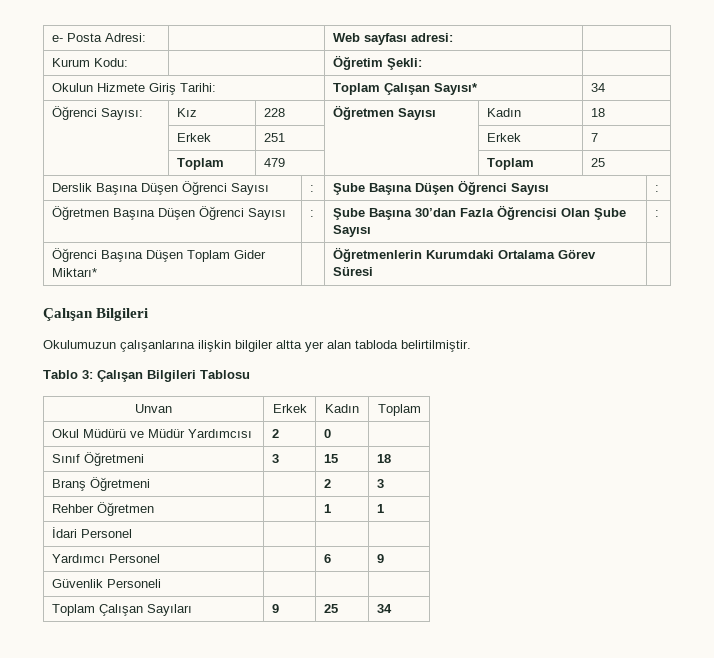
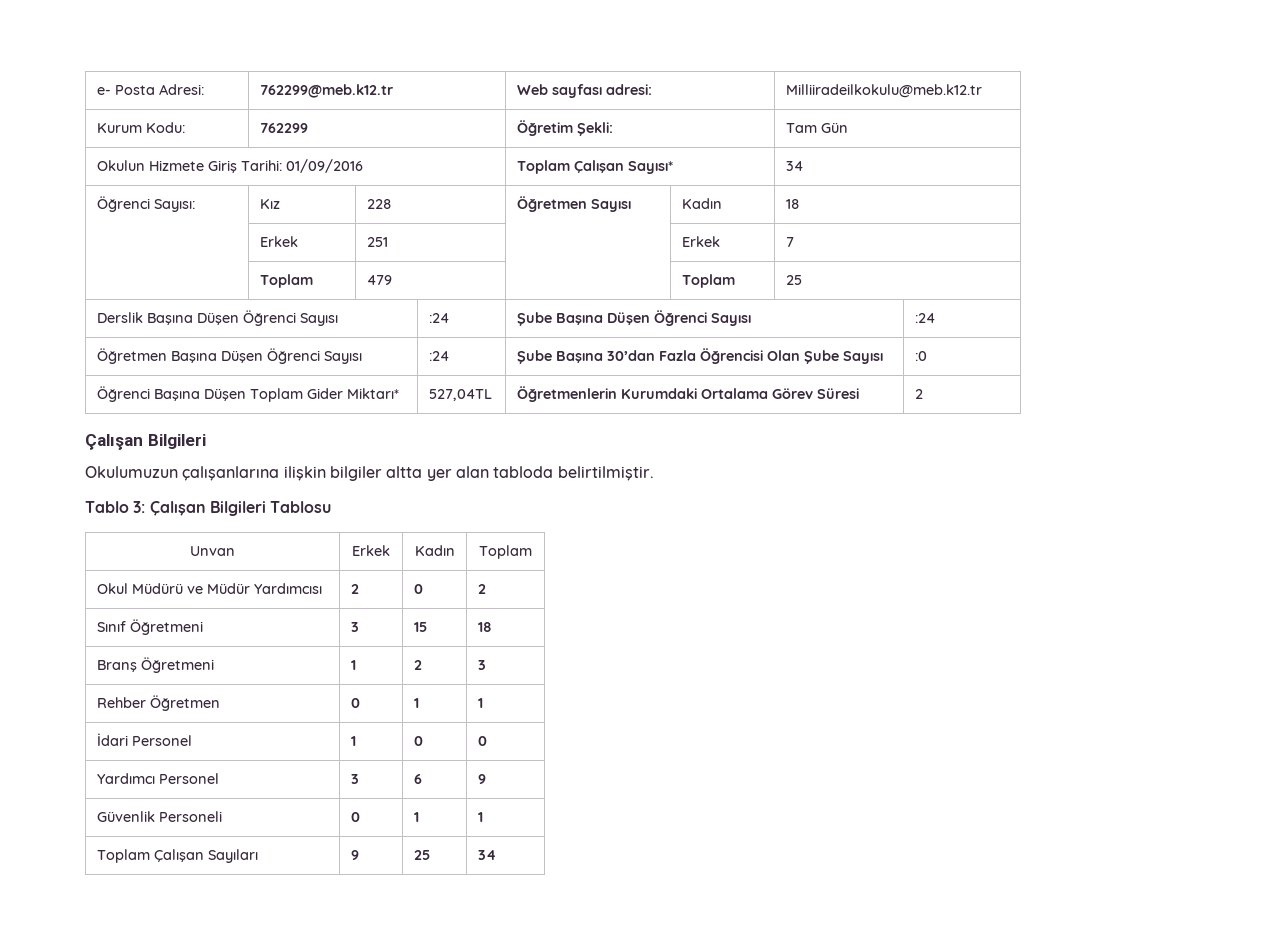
- e- Posta Adresi: | | Web sayfası adresi: |
+ e- Posta Adresi: | 762299@meb.k12.tr | Web sayfası adresi: | Milliiradeilkokulu@meb.k12.tr
- Kurum Kodu: | | Öğretim Şekli: |
+ Kurum Kodu: | 762299 | Öğretim Şekli: | Tam Gün
- Okulun Hizmete Giriş Tarihi: | Toplam Çalışan Sayısı* | 34
+ Okulun Hizmete Giriş Tarihi: 01/09/2016 | Toplam Çalışan Sayısı* | 34
- Derslik Başına Düşen Öğrenci Sayısı | : | Şube Başına Düşen Öğrenci Sayısı | :
+ Derslik Başına Düşen Öğrenci Sayısı | :24 | Şube Başına Düşen Öğrenci Sayısı | :24
- Öğretmen Başına Düşen Öğrenci Sayısı | : | Şube Başına 30’dan Fazla Öğrencisi Olan Şube Sayısı | :
+ Öğretmen Başına Düşen Öğrenci Sayısı | :24 | Şube Başına 30’dan Fazla Öğrencisi Olan Şube Sayısı | :0
- Öğrenci Başına Düşen Toplam Gider Miktarı* | | Öğretmenlerin Kurumdaki Ortalama Görev Süresi |
+ Öğrenci Başına Düşen Toplam Gider Miktarı* | 527,04TL | Öğretmenlerin Kurumdaki Ortalama Görev Süresi | 2
- Okul Müdürü ve Müdür Yardımcısı | 2 | 0 |
+ Okul Müdürü ve Müdür Yardımcısı | 2 | 0 | 2
- Branş Öğretmeni | | 2 | 3
+ Branş Öğretmeni | 1 | 2 | 3
- Rehber Öğretmen | | 1 | 1
+ Rehber Öğretmen | 0 | 1 | 1
- İdari Personel | | |
+ İdari Personel | 1 | 0 | 0
- Yardımcı Personel | | 6 | 9
+ Yardımcı Personel | 3 | 6 | 9
- Güvenlik Personeli | | |
+ Güvenlik Personeli | 0 | 1 | 1

